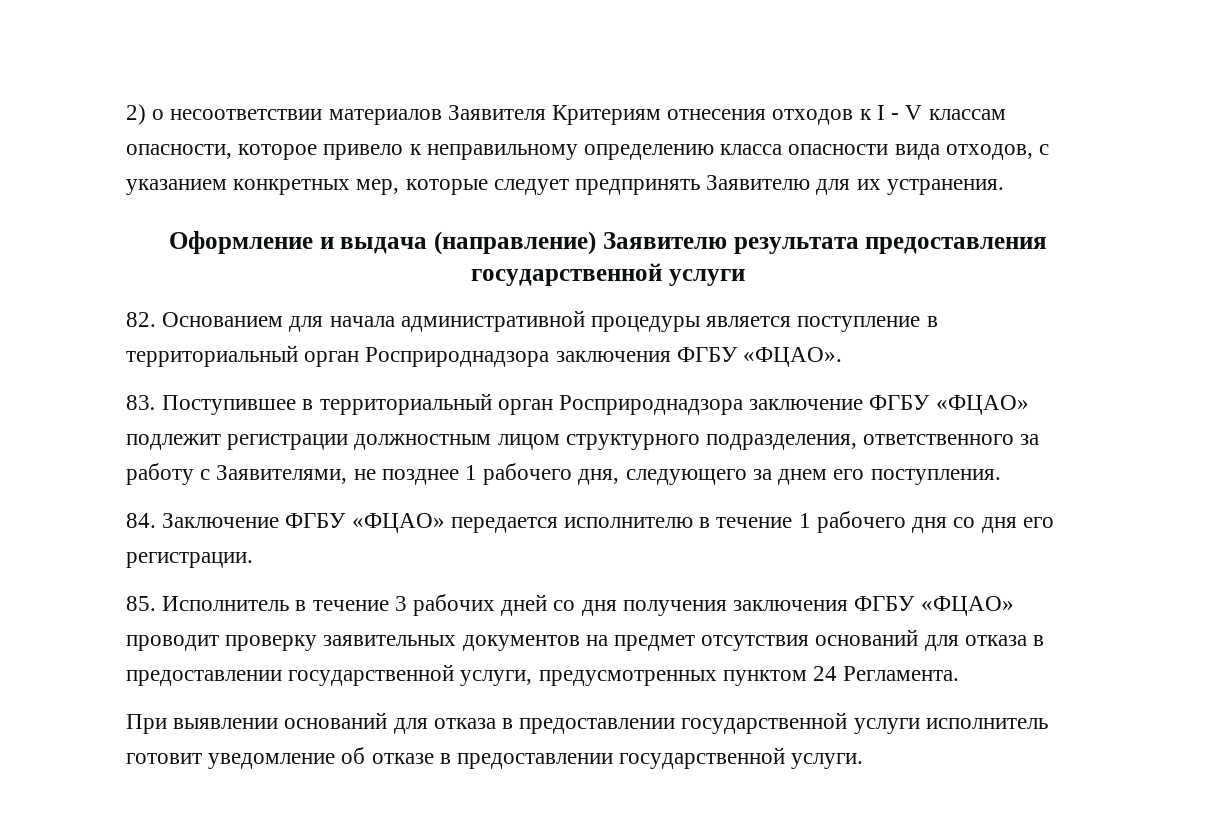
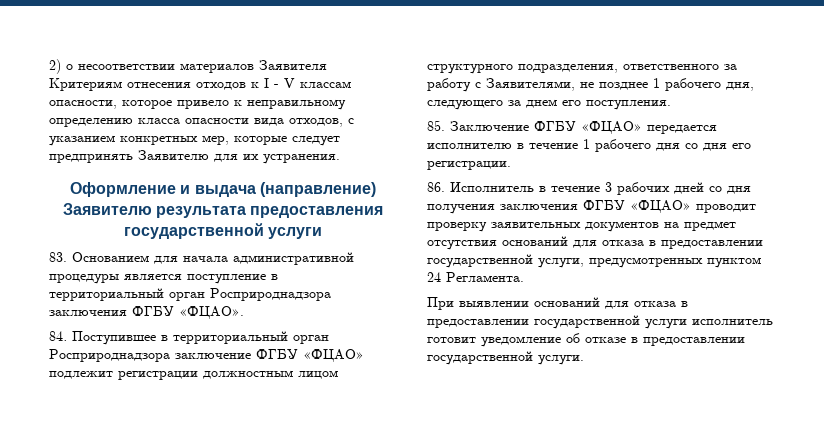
- 82. Основанием для начала административной процедуры является поступление в территориальный орган Росприроднадзора заключения ФГБУ «ФЦАО».
+ 83. Основанием для начала административной процедуры является поступление в территориальный орган Росприроднадзора заключения ФГБУ «ФЦАО».
- 83. Поступившее в территориальный орган Росприроднадзора заключение ФГБУ «ФЦАО» подлежит регистрации должностным лицом структурного подразделения, ответственного за работу с Заявителями, не позднее 1 рабочего дня, следующего за днем его поступления.
+ 84. Поступившее в территориальный орган Росприроднадзора заключение ФГБУ «ФЦАО» подлежит регистрации должностным лицом структурного подразделения, ответственного за работу с Заявителями, не позднее 1 рабочего дня, следующего за днем его поступления.
- 84. Заключение ФГБУ «ФЦАО» передается исполнителю в течение 1 рабочего дня со дня его регистрации.
+ 85. Заключение ФГБУ «ФЦАО» передается исполнителю в течение 1 рабочего дня со дня его регистрации.
- 85. Исполнитель в течение 3 рабочих дней со дня получения заключения ФГБУ «ФЦАО» проводит проверку заявительных документов на предмет отсутствия оснований для отказа в предоставлении государственной услуги, предусмотренных пунктом 24 Регламента.
+ 86. Исполнитель в течение 3 рабочих дней со дня получения заключения ФГБУ «ФЦАО» проводит проверку заявительных документов на предмет отсутствия оснований для отказа в предоставлении государственной услуги, предусмотренных пунктом 24 Регламента.

